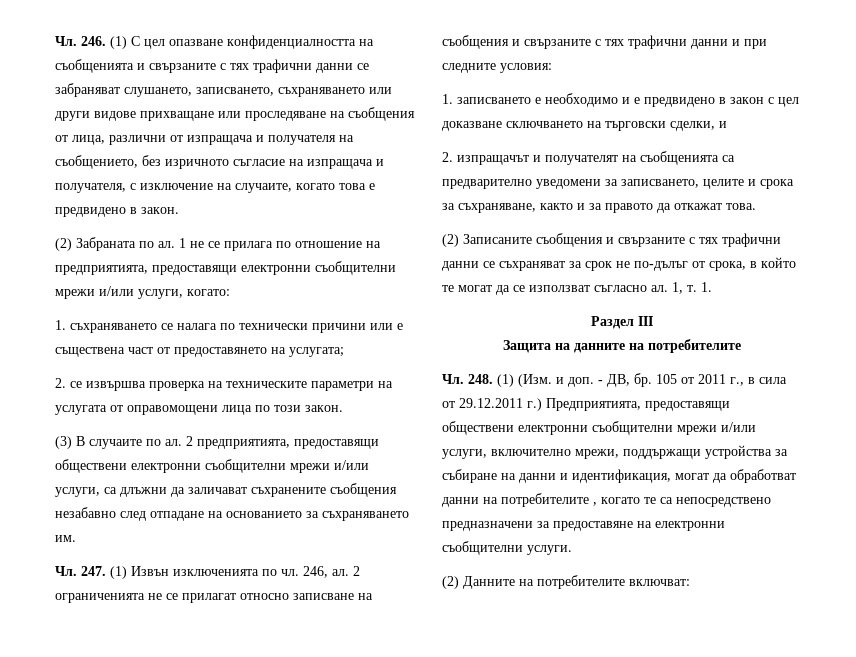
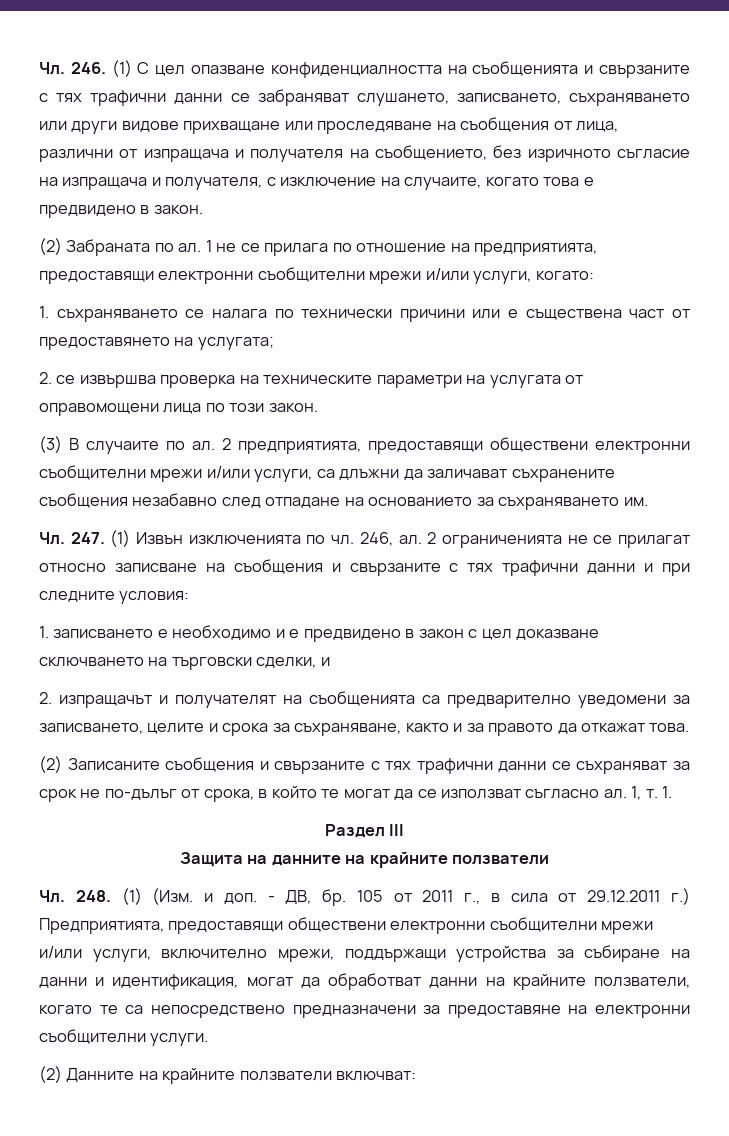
- Защита на данните на потребителите
+ Защита на данните на крайните ползватели
- 105 от 2011 г., в сила от 29.12.2011 г.) Предприятията, предоставящи обществени електронни съобщителни мрежи и/или услуги, включително мрежи, поддържащи устройства за събиране на данни и идентификация, могат да обработват данни на потребителите , когато те са непосредствено предназначени за предоставяне на електронни съобщителни услуги.
+ 105 от 2011 г., в сила от 29.12.2011 г.) Предприятията, предоставящи обществени електронни съобщителни мрежи и/или услуги, включително мрежи, поддържащи устройства за събиране на данни и идентификация, могат да обработват данни на крайните ползватели, когато те са непосредствено предназначени за предоставяне на електронни съобщителни услуги.
- (2) Данните на потребителите включват:
+ (2) Данните на крайните ползватели включват:

